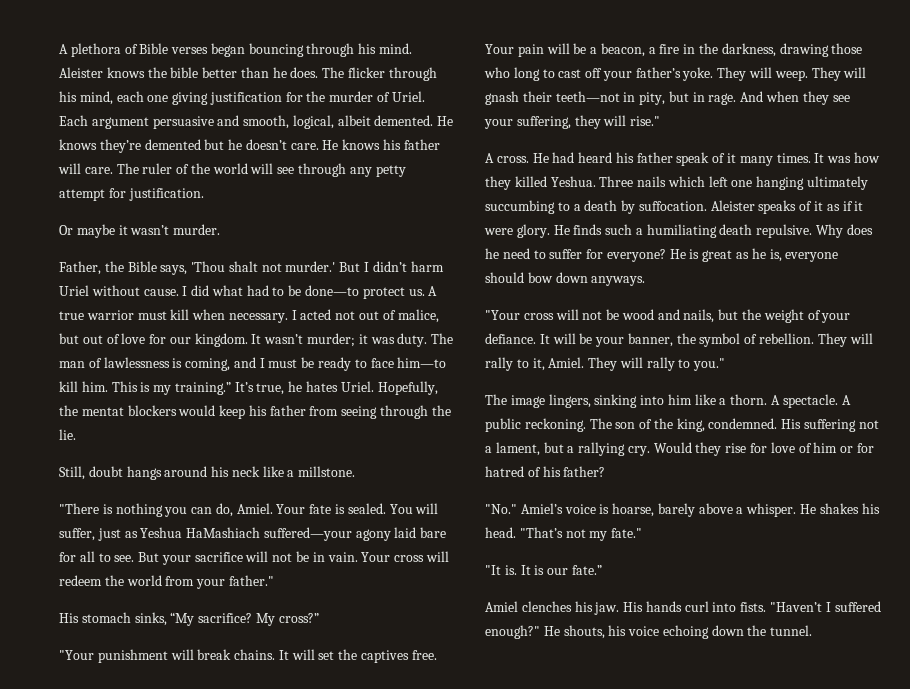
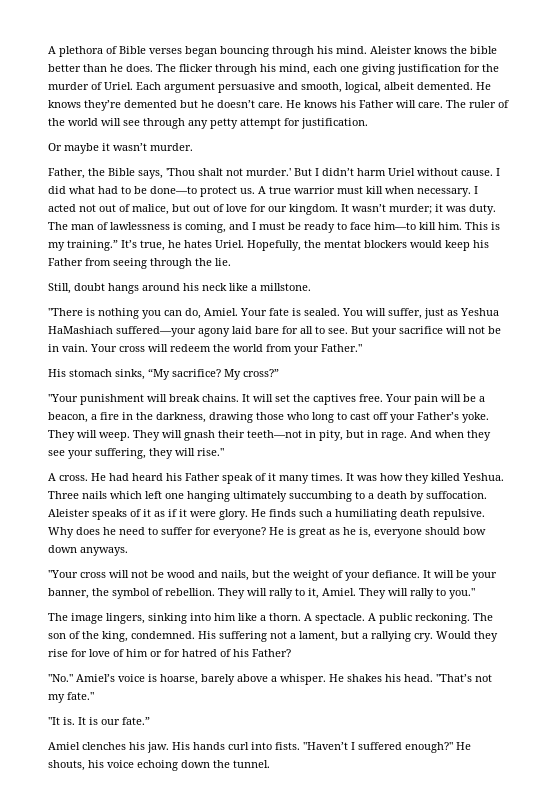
- He knows his father will care.
+ He knows his Father will care.
- Hopefully, the mentat blockers would keep his father from seeing through the lie.
+ Hopefully, the mentat blockers would keep his Father from seeing through the lie.
- Your cross will redeem the world from your father."
+ Your cross will redeem the world from your Father."
- Your pain will be a beacon, a fire in the darkness, drawing those who long to cast off your father’s yoke.
+ Your pain will be a beacon, a fire in the darkness, drawing those who long to cast off your Father’s yoke.
- He had heard his father speak of it many times.
+ He had heard his Father speak of it many times.
- Would they rise for love of him or for hatred of his father?
+ Would they rise for love of him or for hatred of his Father?

